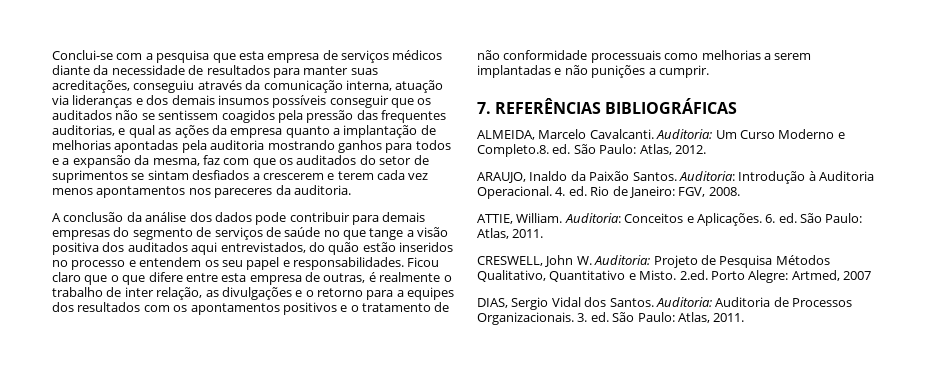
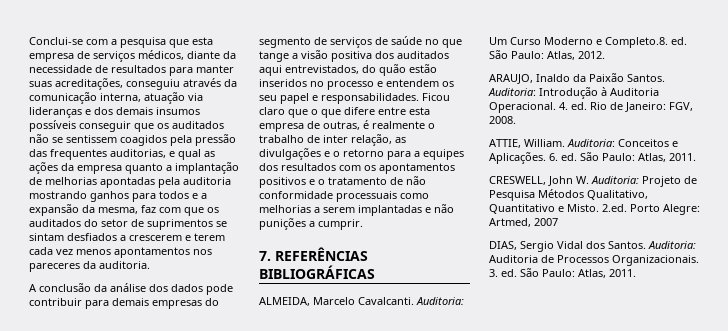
- Conclui-se com a pesquisa que esta empresa de serviços médicos diante da necessidade de resultados para manter suas acreditações, conseguiu através da comunicação interna, atuação via lideranças e dos demais insumos possíveis conseguir que os auditados não se sentissem coagidos pela pressão das frequentes auditorias, e qual as ações da empresa quanto a implantação de melhorias apontadas pela auditoria mostrando ganhos para todos e a expansão da mesma, faz com que os auditados do setor de suprimentos se sintam desfiados a crescerem e terem cada vez menos apontamentos nos pareceres da auditoria.
+ Conclui-se com a pesquisa que esta empresa de serviços médicos, diante da necessidade de resultados para manter suas acreditações, conseguiu através da comunicação interna, atuação via lideranças e dos demais insumos possíveis conseguir que os auditados não se sentissem coagidos pela pressão das frequentes auditorias, e qual as ações da empresa quanto a implantação de melhorias apontadas pela auditoria mostrando ganhos para todos e a expansão da mesma, faz com que os auditados do setor de suprimentos se sintam desfiados a crescerem e terem cada vez menos apontamentos nos pareceres da auditoria.

